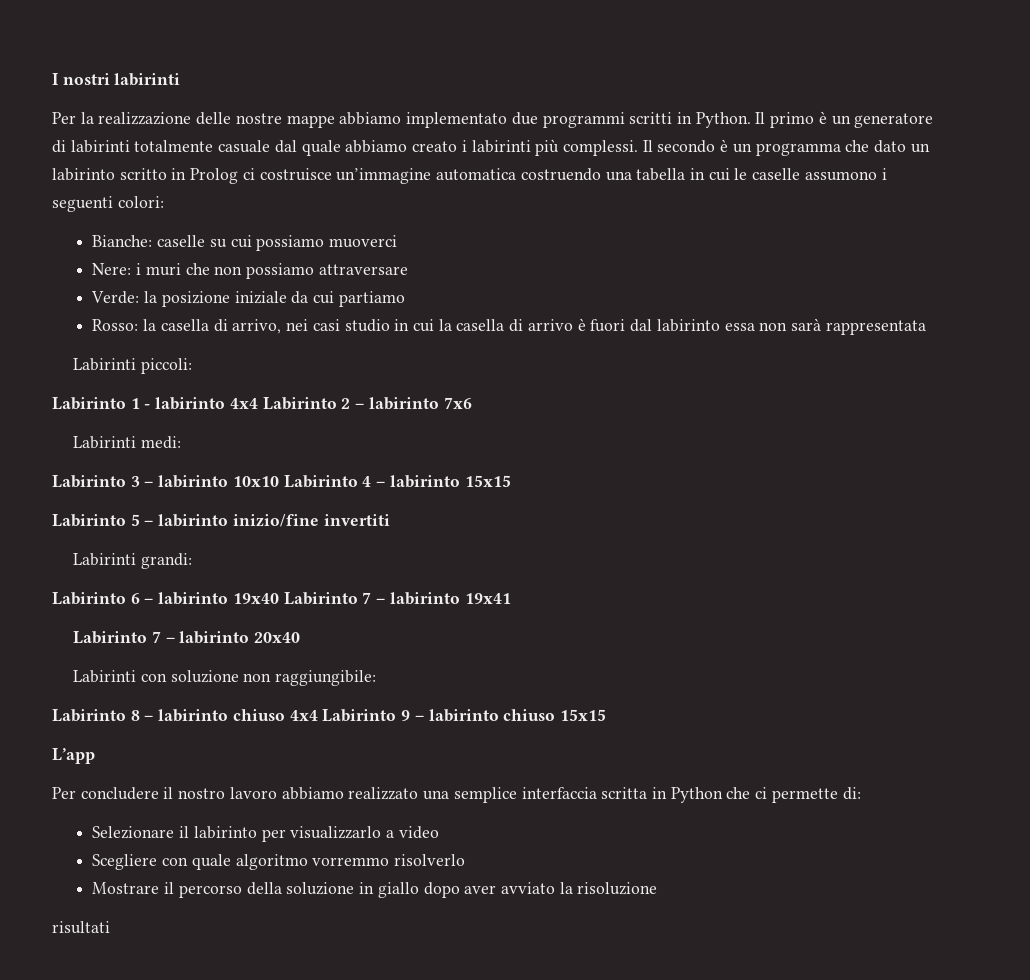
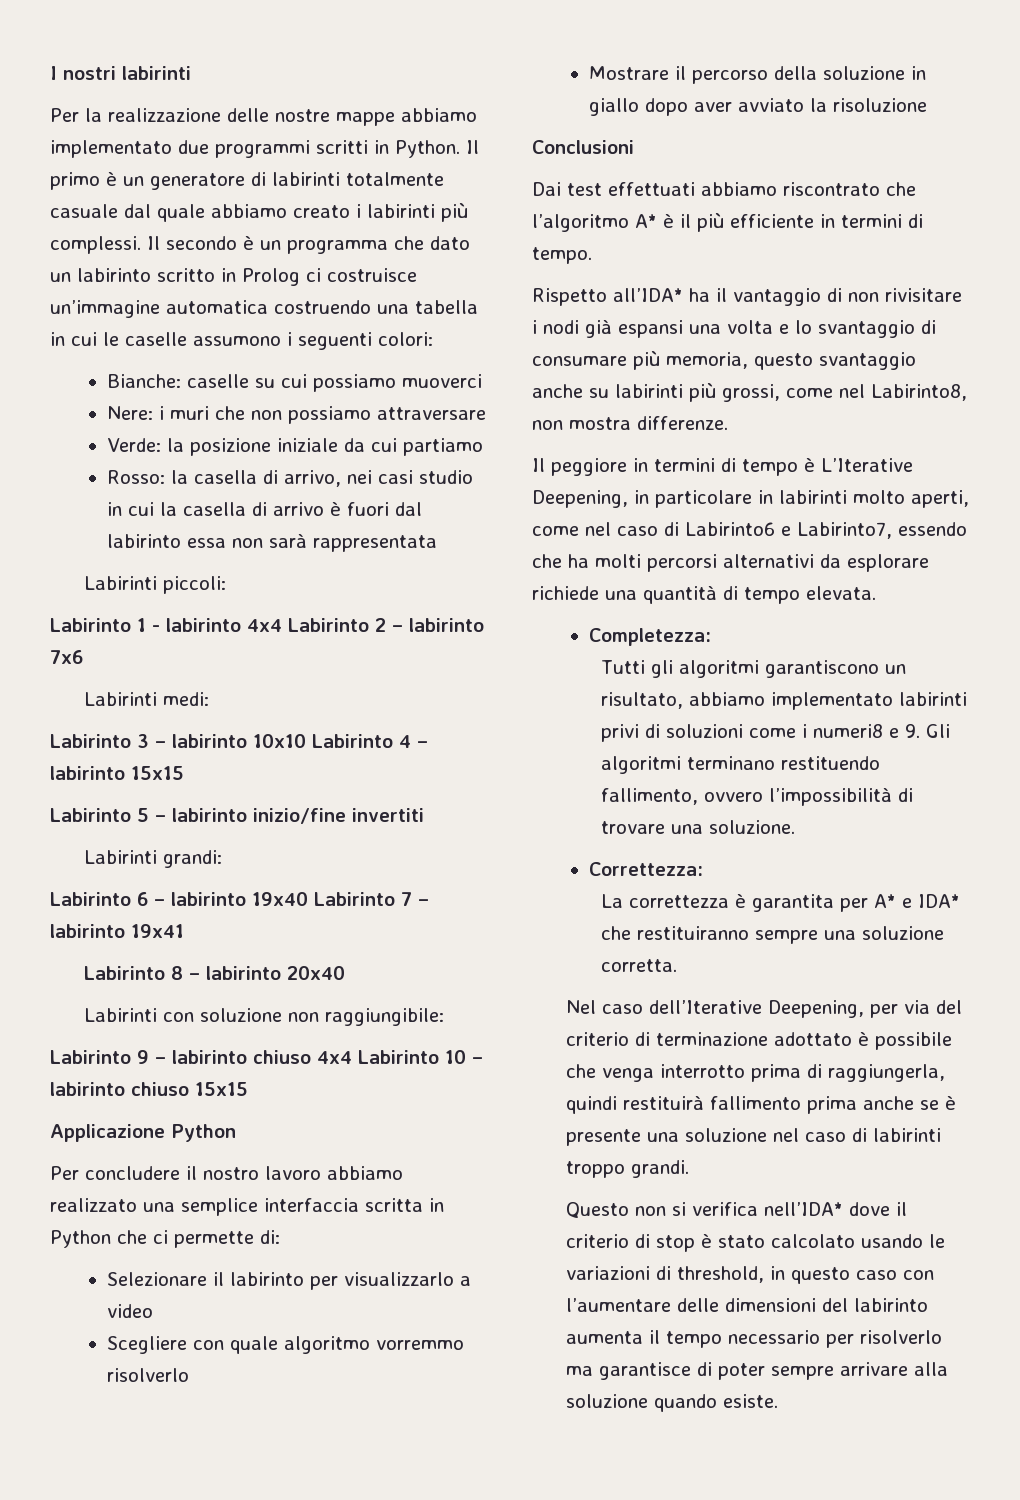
- Labirinto 7 – labirinto 20x40
+ Labirinto 8 – labirinto 20x40
- Labirinto 8 – labirinto chiuso 4x4 Labirinto 9 – labirinto chiuso 15x15
+ Labirinto 9 – labirinto chiuso 4x4 Labirinto 10 – labirinto chiuso 15x15
- L’app
+ Applicazione Python
- risultati
+ Conclusioni
+ Dai test effettuati abbiamo riscontrato che l’algoritmo A* è il più efficiente in termini di tempo.
+ Rispetto all’IDA* ha il vantaggio di non rivisitare i nodi già espansi una volta e lo svantaggio di consumare più memoria, questo svantaggio anche su labirinti più grossi, come nel Labirinto8, non mostra differenze.
+ Il peggiore in termini di tempo è L’Iterative Deepening, in particolare in labirinti molto aperti, come nel caso di Labirinto6 e Labirinto7, essendo che ha molti percorsi alternativi da esplorare richiede una quantità di tempo elevata.
+ Completezza:
+ Tutti gli algoritmi garantiscono un risultato, abbiamo implementato labirinti privi di soluzioni come i numeri8 e 9. Gli algoritmi terminano restituendo fallimento, ovvero l’impossibilità di trovare una soluzione.
+ Correttezza:
+ La correttezza è garantita per A* e IDA* che restituiranno sempre una soluzione corretta.
+ Nel caso dell’Iterative Deepening, per via del criterio di terminazione adottato è possibile che venga interrotto prima di raggiungerla, quindi restituirà fallimento prima anche se è presente una soluzione nel caso di labirinti troppo grandi.
+ Questo non si verifica nell’IDA* dove il criterio di stop è stato calcolato usando le variazioni di threshold, in questo caso con l’aumentare delle dimensioni del labirinto aumenta il tempo necessario per risolverlo ma garantisce di poter sempre arrivare alla soluzione quando esiste.

